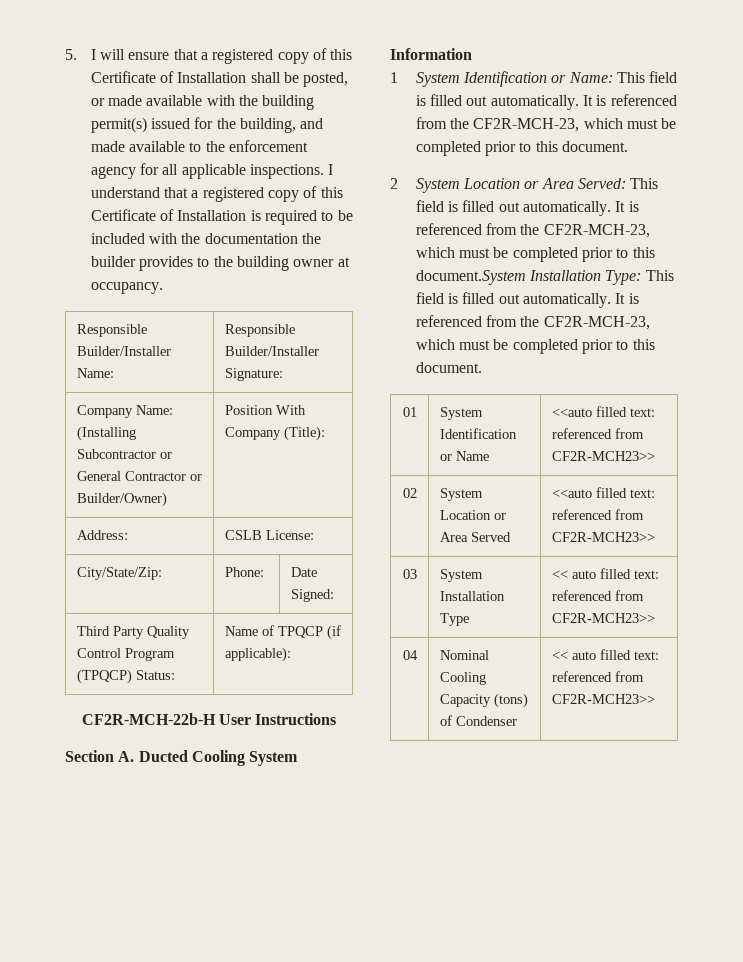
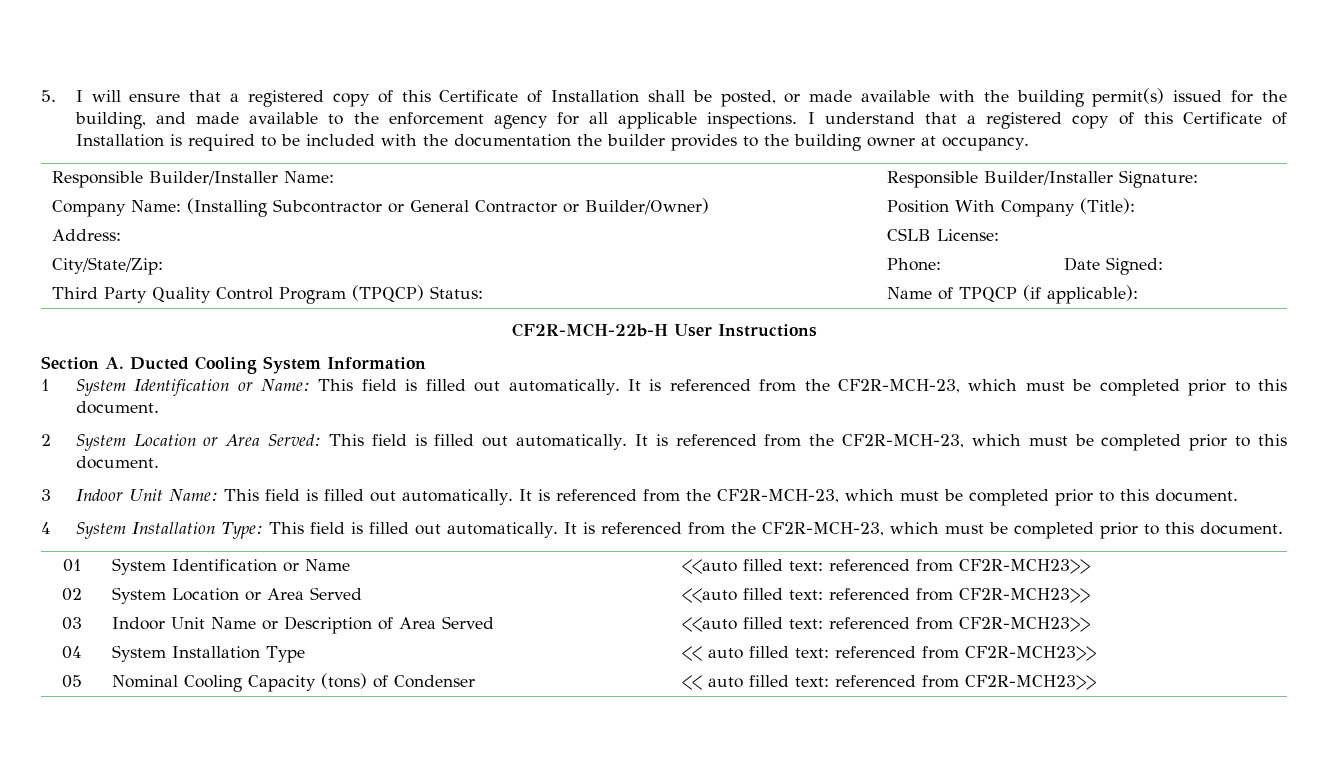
- 2 System Location or Area Served: This field is filled out automatically. It is referenced from the CF2R-MCH-23, which must be completed prior to this document.System Installation Type: This field is filled out automatically.
+ 2 System Location or Area Served: This field is filled out automatically. It is referenced from the CF2R-MCH-23, which must be completed prior to this document.
+ 3 Indoor Unit Name: This field is filled out automatically. It is referenced from the CF2R-MCH-23, which must be completed prior to this document.
+ 4 System Installation Type: This field is filled out automatically.
- 03 | System Installation Type | << auto filled text: referenced from CF2R-MCH23>>
+ 03 | Indoor Unit Name or Description of Area Served | <<auto filled text: referenced from CF2R-MCH23>>
+ 04 | System Installation Type | << auto filled text: referenced from CF2R-MCH23>>
- 04 | Nominal Cooling Capacity (tons) of Condenser | << auto filled text: referenced from CF2R-MCH23>>
+ 05 | Nominal Cooling Capacity (tons) of Condenser | << auto filled text: referenced from CF2R-MCH23>>

